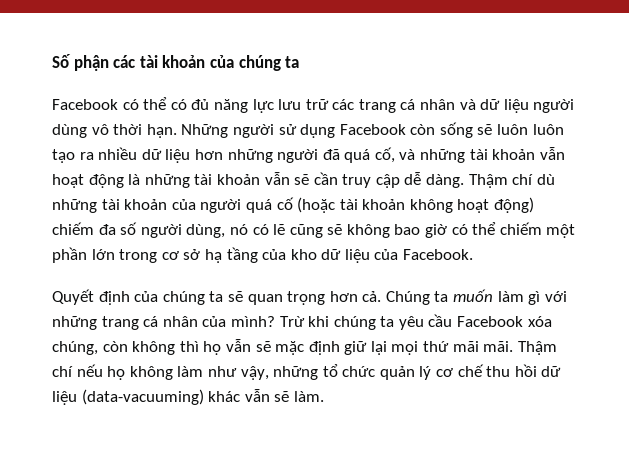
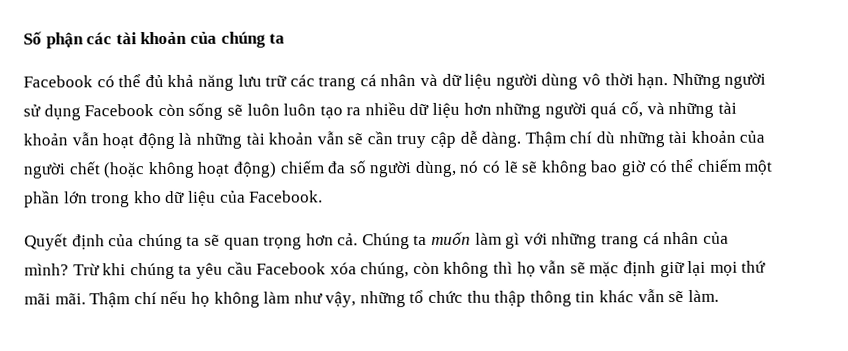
- Facebook có thể có đủ năng lực lưu trữ các trang cá nhân và dữ liệu người dùng vô thời hạn.
+ Facebook có thể đủ khả năng lưu trữ các trang cá nhân và dữ liệu người dùng vô thời hạn.
- Những người sử dụng Facebook còn sống sẽ luôn luôn tạo ra nhiều dữ liệu hơn những người đã quá cố, và những tài khoản vẫn hoạt động là những tài khoản vẫn sẽ cần truy cập dễ dàng.
+ Những người sử dụng Facebook còn sống sẽ luôn luôn tạo ra nhiều dữ liệu hơn những người quá cố, và những tài khoản vẫn hoạt động là những tài khoản vẫn sẽ cần truy cập dễ dàng.
- Thậm chí dù những tài khoản của người quá cố (hoặc tài khoản không hoạt động) chiếm đa số người dùng, nó có lẽ cũng sẽ không bao giờ có thể chiếm một phần lớn trong cơ sở hạ tầng của kho dữ liệu của Facebook.
+ Thậm chí dù những tài khoản của người chết (hoặc không hoạt động) chiếm đa số người dùng, nó có lẽ sẽ không bao giờ có thể chiếm một phần lớn trong kho dữ liệu của Facebook.
- Thậm chí nếu họ không làm như vậy, những tổ chức quản lý cơ chế thu hồi dữ liệu (data-vacuuming) khác vẫn sẽ làm.
+ Thậm chí nếu họ không làm như vậy, những tổ chức thu thập thông tin khác vẫn sẽ làm.

